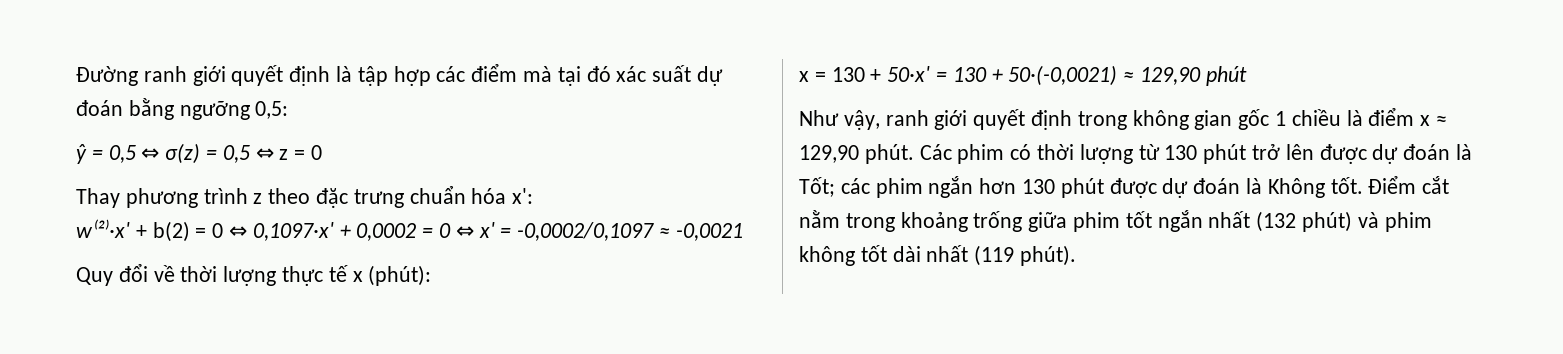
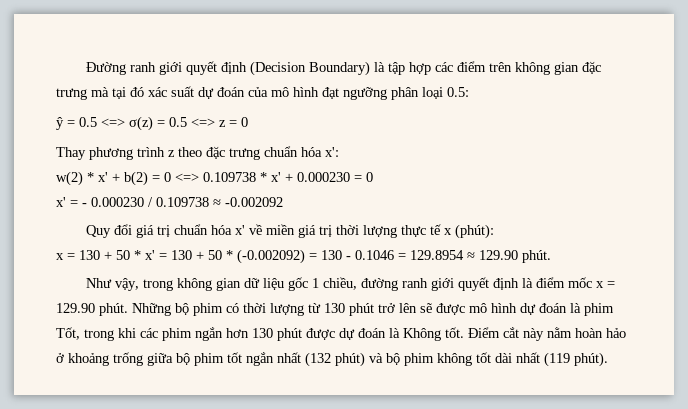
- Đường ranh giới quyết định là tập hợp các điểm mà tại đó xác suất dự đoán bằng ngưỡng 0,5:
- ŷ = 0,5 ⇔ σ(z) = 0,5 ⇔ z = 0
+ Đường ranh giới quyết định (Decision Boundary) là tập hợp các điểm trên không gian đặc trưng mà tại đó xác suất dự đoán của mô hình đạt ngưỡng phân loại 0.5:
+ ŷ = 0.5 <=> σ(z) = 0.5 <=> z = 0
- w⁽²⁾·x' + b(2) = 0 ⇔ 0,1097·x' + 0,0002 = 0 ⇔ x' = -0,0002/0,1097 ≈ -0,0021
- Quy đổi về thời lượng thực tế x (phút):
+ w(2) * x' + b(2) = 0 <=> 0.109738 * x' + 0.000230 = 0
+ x' = - 0.000230 / 0.109738 ≈ -0.002092
+ Quy đổi giá trị chuẩn hóa x' về miền giá trị thời lượng thực tế x (phút):
- x = 130 + 50·x' = 130 + 50·(-0,0021) ≈ 129,90 phút
- Như vậy, ranh giới quyết định trong không gian gốc 1 chiều là điểm x ≈ 129,90 phút. Các phim có thời lượng từ 130 phút trở lên được dự đoán là Tốt; các phim ngắn hơn 130 phút được dự đoán là Không tốt.
+ x = 130 + 50 * x' = 130 + 50 * (-0.002092) = 130 - 0.1046 = 129.8954 ≈ 129.90 phút.
+ Như vậy, trong không gian dữ liệu gốc 1 chiều, đường ranh giới quyết định là điểm mốc x = 129.90 phút. Những bộ phim có thời lượng từ 130 phút trở lên sẽ được mô hình dự đoán là phim Tốt, trong khi các phim ngắn hơn 130 phút được dự đoán là Không tốt.
- Điểm cắt nằm trong khoảng trống giữa phim tốt ngắn nhất (132 phút) và phim không tốt dài nhất (119 phút).
+ Điểm cắt này nằm hoàn hảo ở khoảng trống giữa bộ phim tốt ngắn nhất (132 phút) và bộ phim không tốt dài nhất (119 phút).

